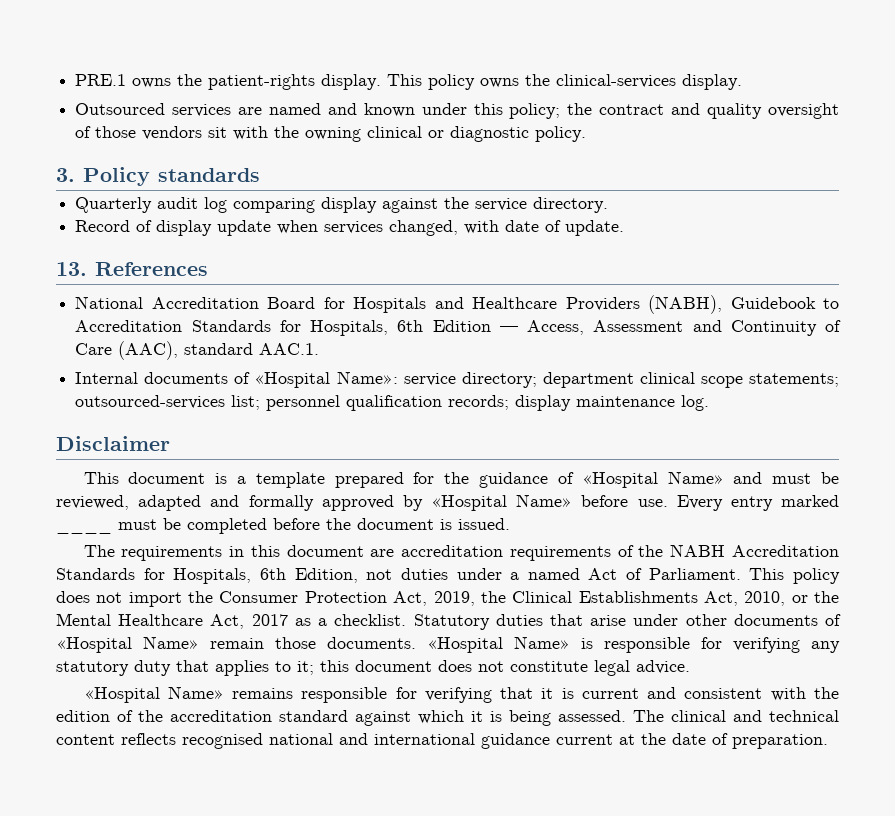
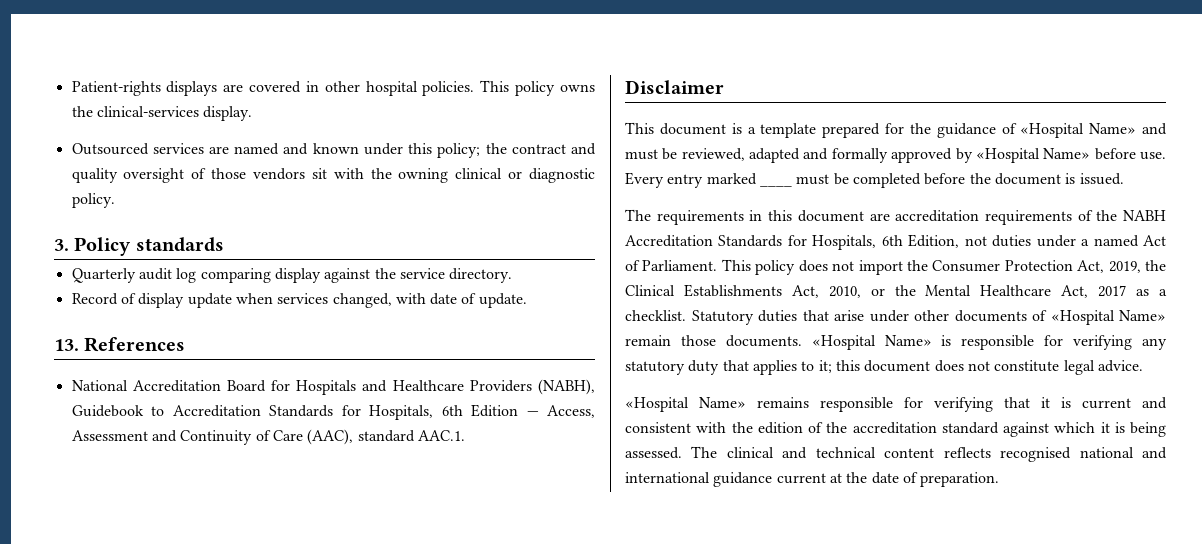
- PRE.1 owns the patient-rights display.
+ Patient-rights displays are covered in other hospital policies.
- Internal documents of «Hospital Name»: service directory; department clinical scope statements; outsourced-services list; personnel qualification records; display maintenance log.

